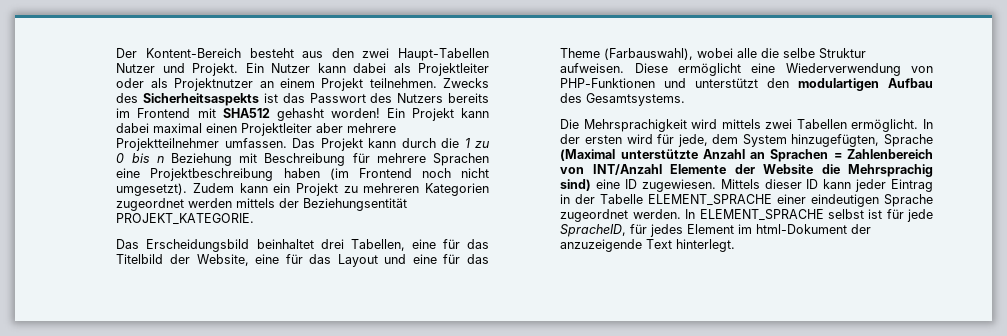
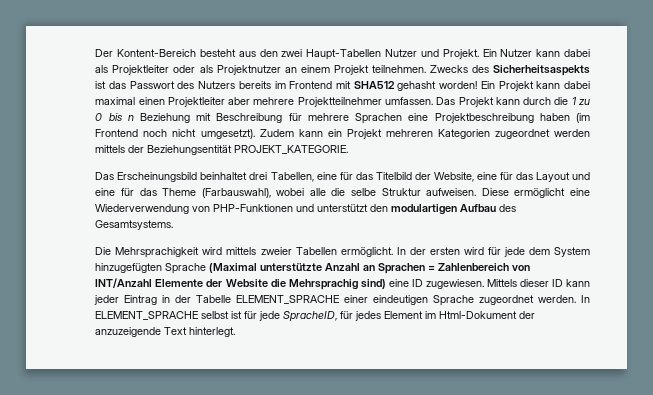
- Zudem kann ein Projekt zu mehreren Kategorien zugeordnet werden mittels der Beziehungsentität PROJEKT_KATEGORIE.
+ Zudem kann ein Projekt mehreren Kategorien zugeordnet werden mittels der Beziehungsentität PROJEKT_KATEGORIE.
- Das Erscheidungsbild beinhaltet drei Tabellen, eine für das Titelbild der Website, eine für das Layout und eine für das Theme (Farbauswahl), wobei alle die selbe Struktur aufweisen.
+ Das Erscheinungsbild beinhaltet drei Tabellen, eine für das Titelbild der Website, eine für das Layout und eine für das Theme (Farbauswahl), wobei alle die selbe Struktur aufweisen.
- Die Mehrsprachigkeit wird mittels zwei Tabellen ermöglicht.
+ Die Mehrsprachigkeit wird mittels zweier Tabellen ermöglicht.
- In der ersten wird für jede, dem System hinzugefügten, Sprache (Maximal unterstützte Anzahl an Sprachen = Zahlenbereich von INT/Anzahl Elemente der Website die Mehrsprachig sind) eine ID zugewiesen.
+ In der ersten wird für jede dem System hinzugefügten Sprache (Maximal unterstützte Anzahl an Sprachen = Zahlenbereich von INT/Anzahl Elemente der Website die Mehrsprachig sind) eine ID zugewiesen.
- In ELEMENT_SPRACHE selbst ist für jede SpracheID, für jedes Element im html-Dokument der anzuzeigende Text hinterlegt.
+ In ELEMENT_SPRACHE selbst ist für jede SpracheID, für jedes Element im Html-Dokument der anzuzeigende Text hinterlegt.

